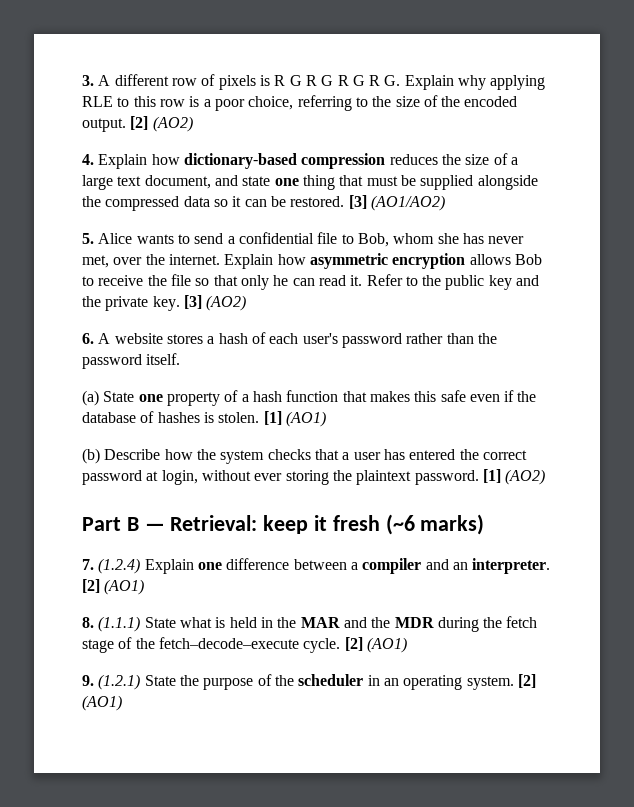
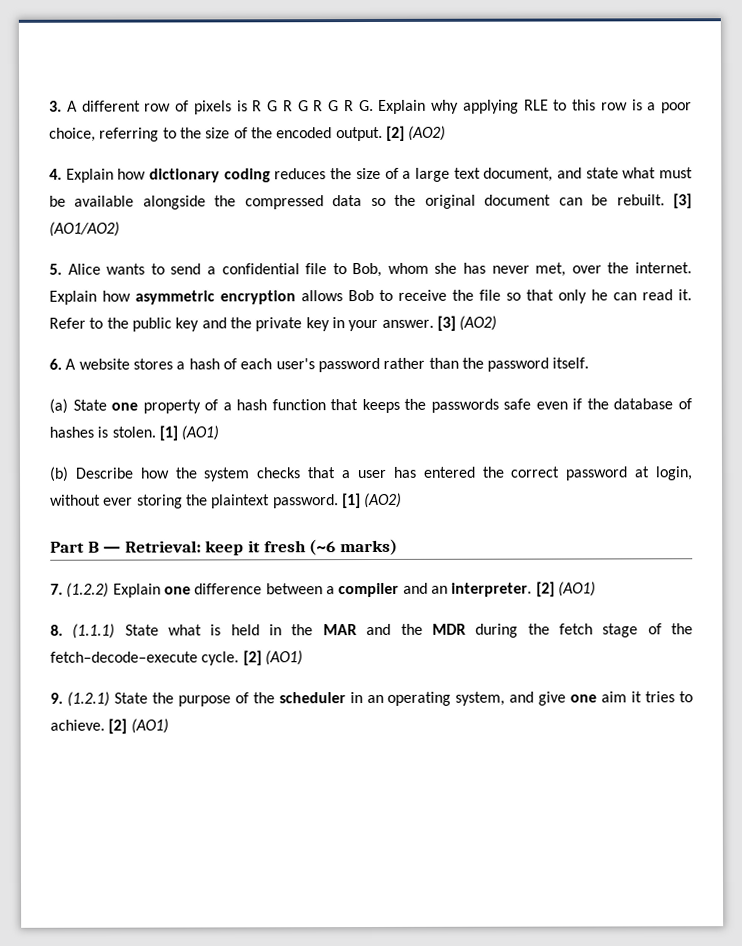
- 4. Explain how dictionary-based compression reduces the size of a large text document, and state one thing that must be supplied alongside the compressed data so it can be restored.
+ 4. Explain how dictionary coding reduces the size of a large text document, and state what must be available alongside the compressed data so the original document can be rebuilt.
- Refer to the public key and the private key.
+ Refer to the public key and the private key in your answer.
- (a) State one property of a hash function that makes this safe even if the database of hashes is stolen.
+ (a) State one property of a hash function that keeps the passwords safe even if the database of hashes is stolen.
- 7. (1.2.4) Explain one difference between a compiler and an interpreter.
+ 7. (1.2.2) Explain one difference between a compiler and an interpreter.
- 9. (1.2.1) State the purpose of the scheduler in an operating system.
+ 9. (1.2.1) State the purpose of the scheduler in an operating system, and give one aim it tries to achieve.

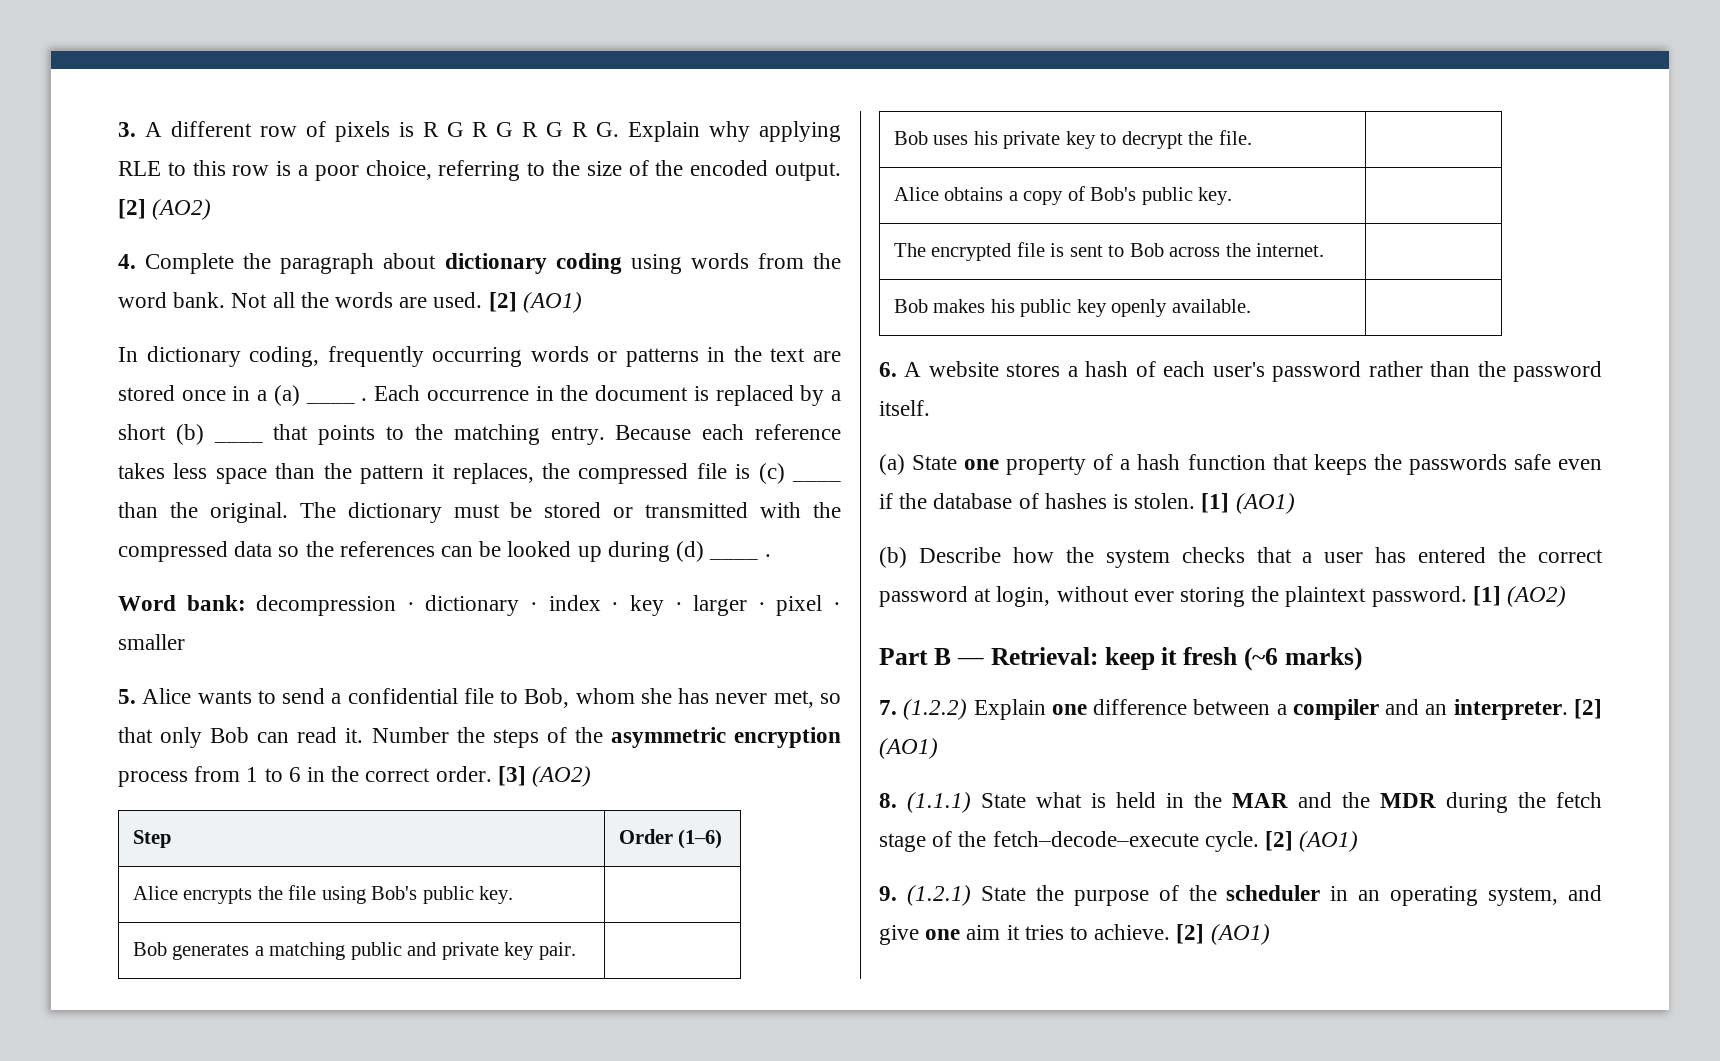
- 4. Explain how dictionary coding reduces the size of a large text document, and state what must be available alongside the compressed data so the original document can be rebuilt. [3] (AO1/AO2)
+ 4. Complete the paragraph about dictionary coding using words from the word bank. Not all the words are used. [2] (AO1)
+ In dictionary coding, frequently occurring words or patterns in the text are stored once in a (a) ____ . Each occurrence in the document is replaced by a short (b) ____ that points to the matching entry. Because each reference takes less space than the pattern it replaces, the compressed file is (c) ____ than the original. The dictionary must be stored or transmitted with the compressed data so the references can be looked up during (d) ____ .
+ Word bank: decompression · dictionary · index · key · larger · pixel · smaller
- 5. Alice wants to send a confidential file to Bob, whom she has never met, over the internet. Explain how asymmetric encryption allows Bob to receive the file so that only he can read it.
+ 5. Alice wants to send a confidential file to Bob, whom she has never met, so that only Bob can read it.
- Refer to the public key and the private key in your answer. [3] (AO2)
+ Number the steps of the asymmetric encryption process from 1 to 6 in the correct order. [3] (AO2)
+ Step | Order (1–6)
+ Alice encrypts the file using Bob's public key. |
+ Bob generates a matching public and private key pair. |
+ Bob uses his private key to decrypt the file. |
+ Alice obtains a copy of Bob's public key. |
+ The encrypted file is sent to Bob across the internet. |
+ Bob makes his public key openly available. |

